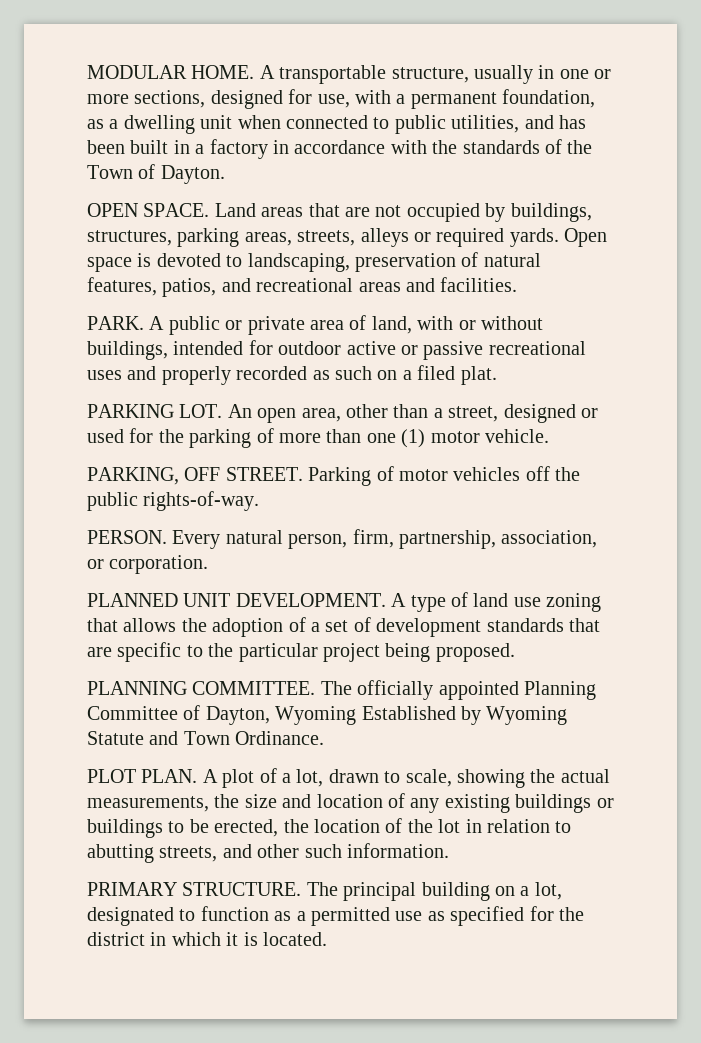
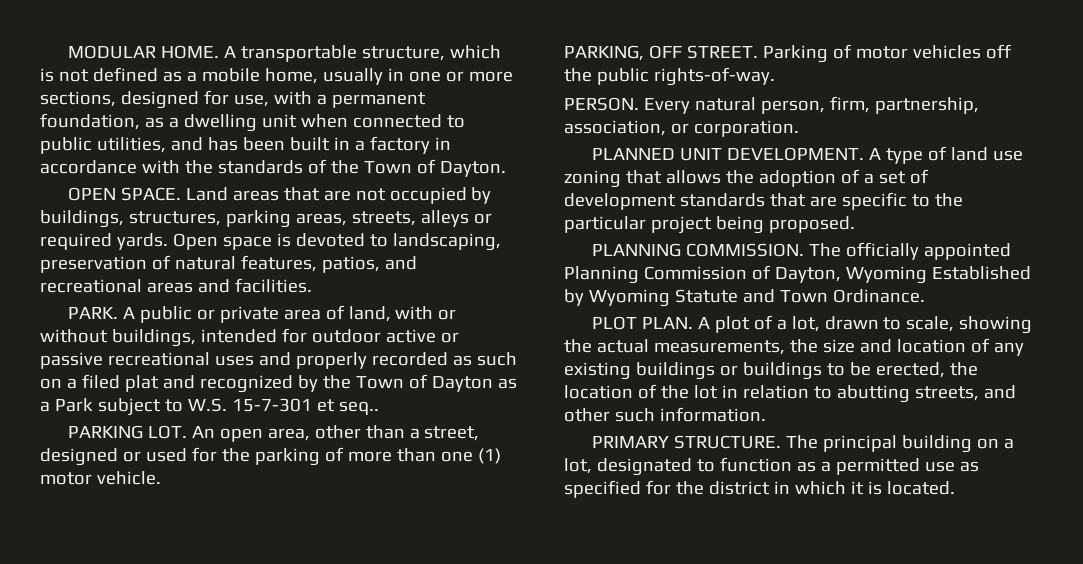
- A transportable structure, usually in one or more sections, designed for use, with a permanent foundation, as a dwelling unit when connected to public utilities, and has been built in a factory in accordance with the standards of the Town of Dayton.
+ A transportable structure, which is not defined as a mobile home, usually in one or more sections, designed for use, with a permanent foundation, as a dwelling unit when connected to public utilities, and has been built in a factory in accordance with the standards of the Town of Dayton.
- A public or private area of land, with or without buildings, intended for outdoor active or passive recreational uses and properly recorded as such on a filed plat.
+ A public or private area of land, with or without buildings, intended for outdoor active or passive recreational uses and properly recorded as such on a filed plat and recognized by the Town of Dayton as a Park subject to W.S. 15-7-301 et seq..
- PLANNING COMMITTEE.
+ PLANNING COMMISSION.
- The officially appointed Planning Committee of Dayton, Wyoming Established by Wyoming Statute and Town Ordinance.
+ The officially appointed Planning Commission of Dayton, Wyoming Established by Wyoming Statute and Town Ordinance.

